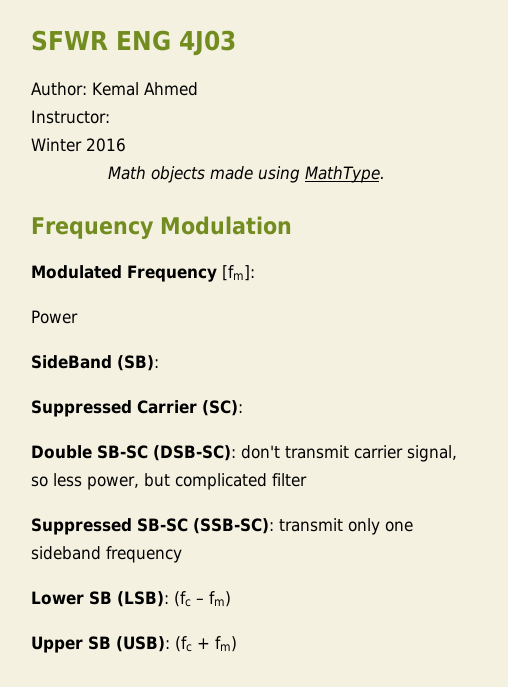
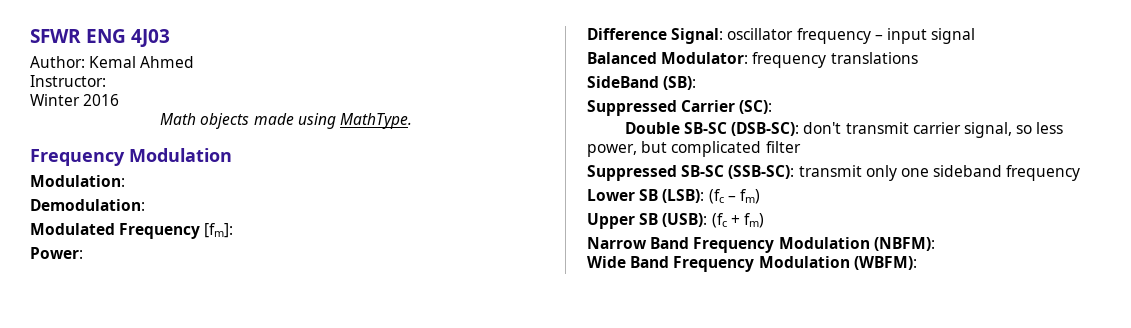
+ Modulation:
+ Demodulation:
- Power
+ Power:
+ Difference Signal: oscillator frequency – input signal
+ Balanced Modulator: frequency translations
+ Narrow Band Frequency Modulation (NBFM):
+ Wide Band Frequency Modulation (WBFM):

